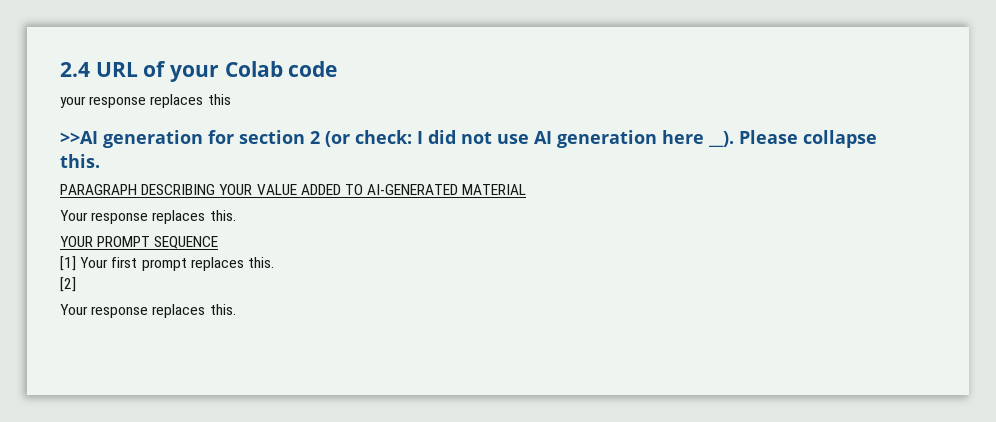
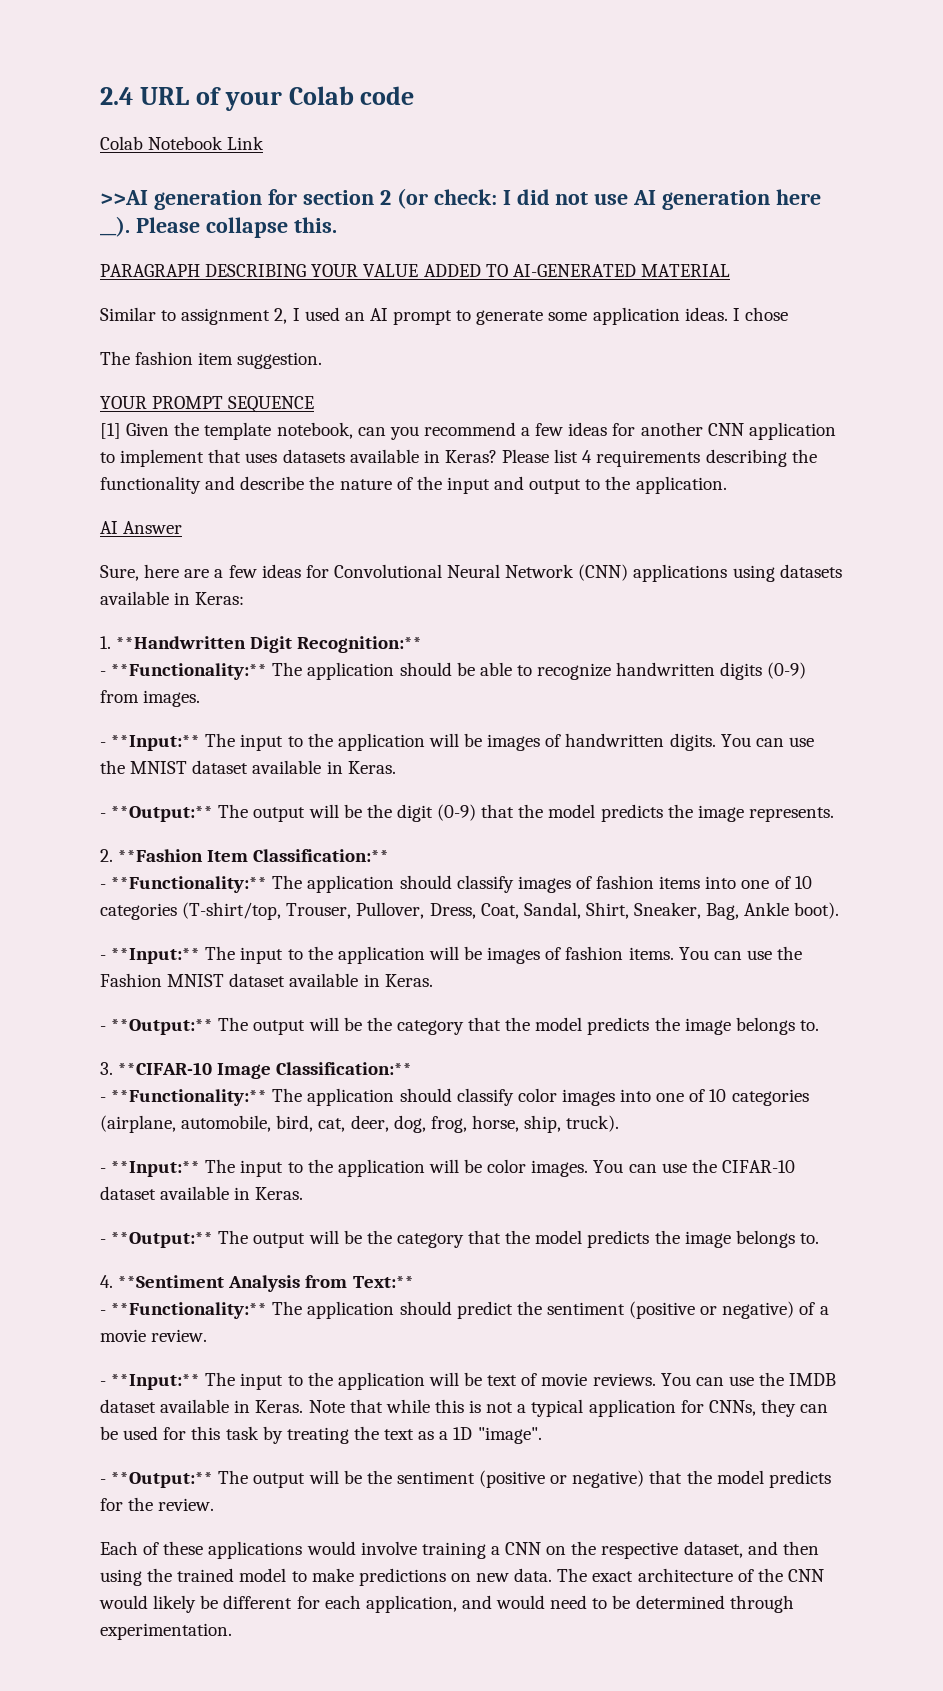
- your response replaces this
+ Colab Notebook Link
  PARAGRAPH DESCRIBING YOUR VALUE ADDED TO AI-GENERATED MATERIAL
- Your response replaces this.
+ Similar to assignment 2, I used an AI prompt to generate some application ideas. I chose
+ The fashion item suggestion.
  YOUR PROMPT SEQUENCE
- [1] Your first prompt replaces this.
- [2]
- Your response replaces this.
+ [1] Given the template notebook, can you recommend a few ideas for another CNN application to implement that uses datasets available in Keras? Please list 4 requirements describing the functionality and describe the nature of the input and output to the application.
+ AI Answer
+ Sure, here are a few ideas for Convolutional Neural Network (CNN) applications using datasets available in Keras:
+ 1. **Handwritten Digit Recognition:**
+ - **Functionality:** The application should be able to recognize handwritten digits (0-9) from images.
+ - **Input:** The input to the application will be images of handwritten digits. You can use the MNIST dataset available in Keras.
+ - **Output:** The output will be the digit (0-9) that the model predicts the image represents.
+ 2. **Fashion Item Classification:**
+ - **Functionality:** The application should classify images of fashion items into one of 10 categories (T-shirt/top, Trouser, Pullover, Dress, Coat, Sandal, Shirt, Sneaker, Bag, Ankle boot).
+ - **Input:** The input to the application will be images of fashion items. You can use the Fashion MNIST dataset available in Keras.
+ - **Output:** The output will be the category that the model predicts the image belongs to.
+ 3. **CIFAR-10 Image Classification:**
+ - **Functionality:** The application should classify color images into one of 10 categories (airplane, automobile, bird, cat, deer, dog, frog, horse, ship, truck).
+ - **Input:** The input to the application will be color images. You can use the CIFAR-10 dataset available in Keras.
+ - **Output:** The output will be the category that the model predicts the image belongs to.
+ 4. **Sentiment Analysis from Text:**
+ - **Functionality:** The application should predict the sentiment (positive or negative) of a movie review.
+ - **Input:** The input to the application will be text of movie reviews. You can use the IMDB dataset available in Keras. Note that while this is not a typical application for CNNs, they can be used for this task by treating the text as a 1D "image".
+ - **Output:** The output will be the sentiment (positive or negative) that the model predicts for the review.
+ Each of these applications would involve training a CNN on the respective dataset, and then using the trained model to make predictions on new data. The exact architecture of the CNN would likely be different for each application, and would need to be determined through experimentation.

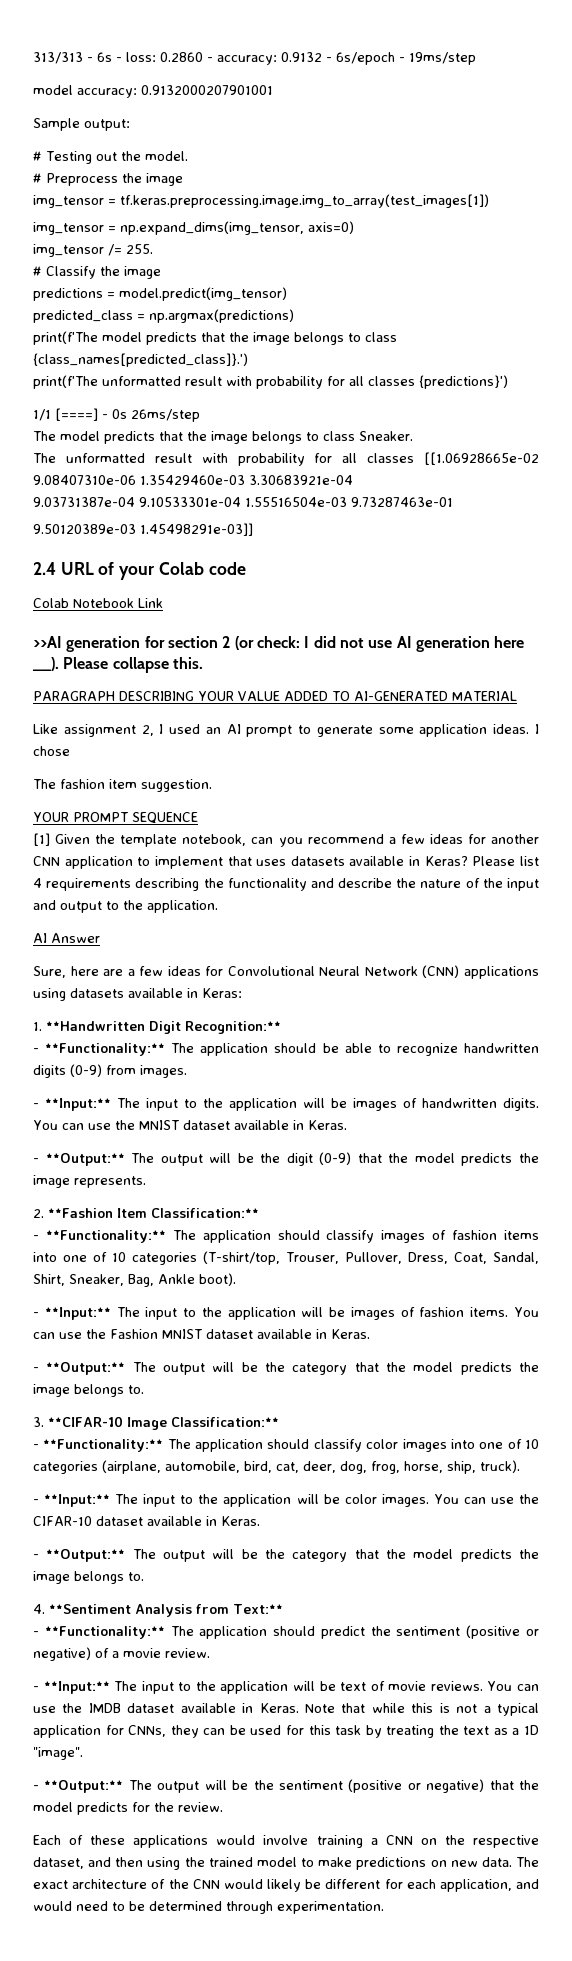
+ 313/313 - 6s - loss: 0.2860 - accuracy: 0.9132 - 6s/epoch - 19ms/step
+ model accuracy: 0.9132000207901001
+ Sample output:
+ # Testing out the model.
+ # Preprocess the image
+ img_tensor = tf.keras.preprocessing.image.img_to_array(test_images[1])
+ img_tensor = np.expand_dims(img_tensor, axis=0)
+ img_tensor /= 255.
+ # Classify the image
+ predictions = model.predict(img_tensor)
+ predicted_class = np.argmax(predictions)
+ print(f'The model predicts that the image belongs to class {class_names[predicted_class]}.')
+ print(f'The unformatted result with probability for all classes {predictions}')
+ 1/1 [====] - 0s 26ms/step
+ The model predicts that the image belongs to class Sneaker.
+ The unformatted result with probability for all classes [[1.06928665e-02 9.08407310e-06 1.35429460e-03 3.30683921e-04
+ 9.03731387e-04 9.10533301e-04 1.55516504e-03 9.73287463e-01
+ 9.50120389e-03 1.45498291e-03]]
- Similar to assignment 2, I used an AI prompt to generate some application ideas.
+ Like assignment 2, I used an AI prompt to generate some application ideas.

